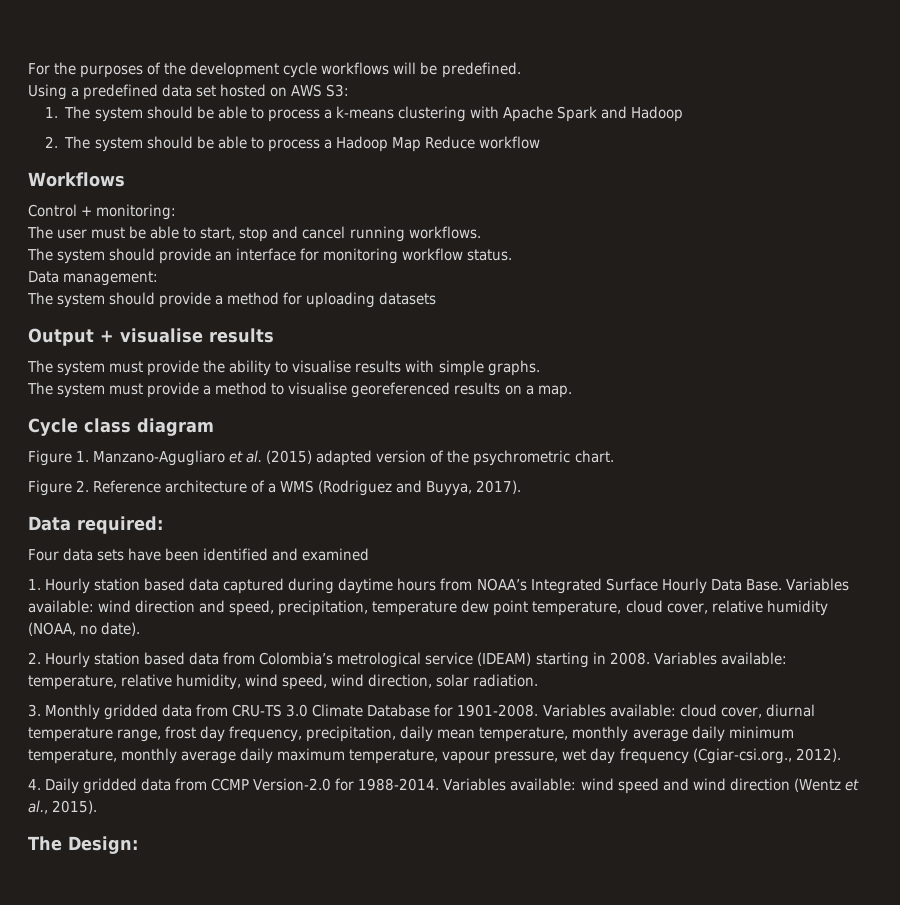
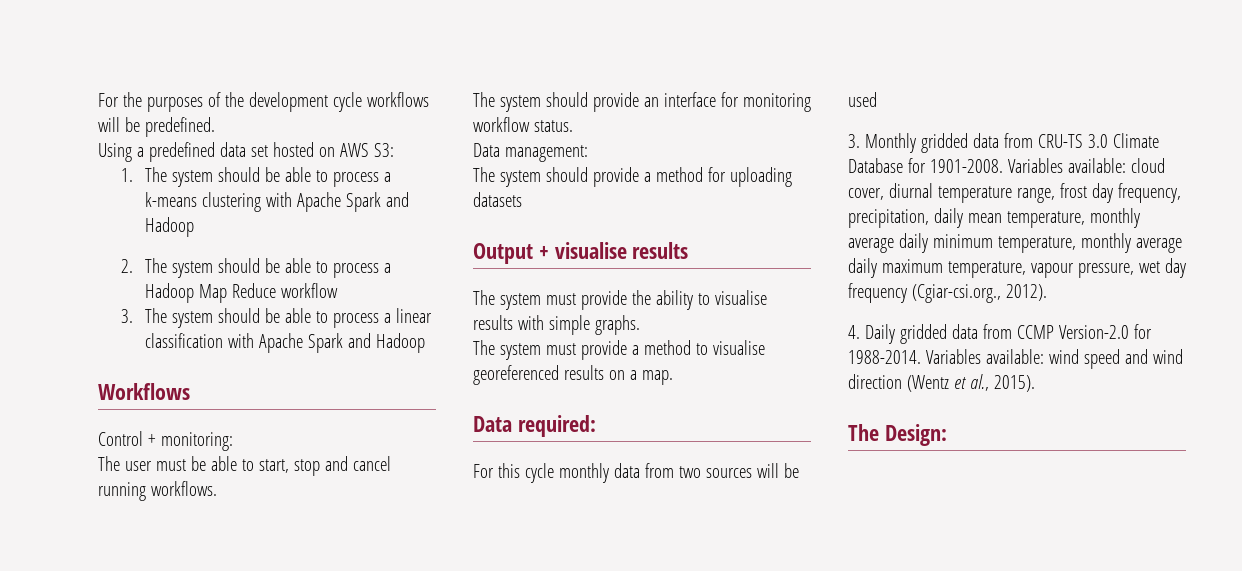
+ 3. The system should be able to process a linear classification with Apache Spark and Hadoop
- Cycle class diagram
- Figure 1. Manzano-Agugliaro et al. (2015) adapted version of the psychrometric chart.
- Figure 2. Reference architecture of a WMS (Rodriguez and Buyya, 2017).
  Data required:
- Four data sets have been identified and examined
- 1. Hourly station based data captured during daytime hours from NOAA’s Integrated Surface Hourly Data Base. Variables available: wind direction and speed, precipitation, temperature dew point temperature, cloud cover, relative humidity (NOAA, no date).
- 2. Hourly station based data from Colombia’s metrological service (IDEAM) starting in 2008. Variables available: temperature, relative humidity, wind speed, wind direction, solar radiation.
+ For this cycle monthly data from two sources will be used

